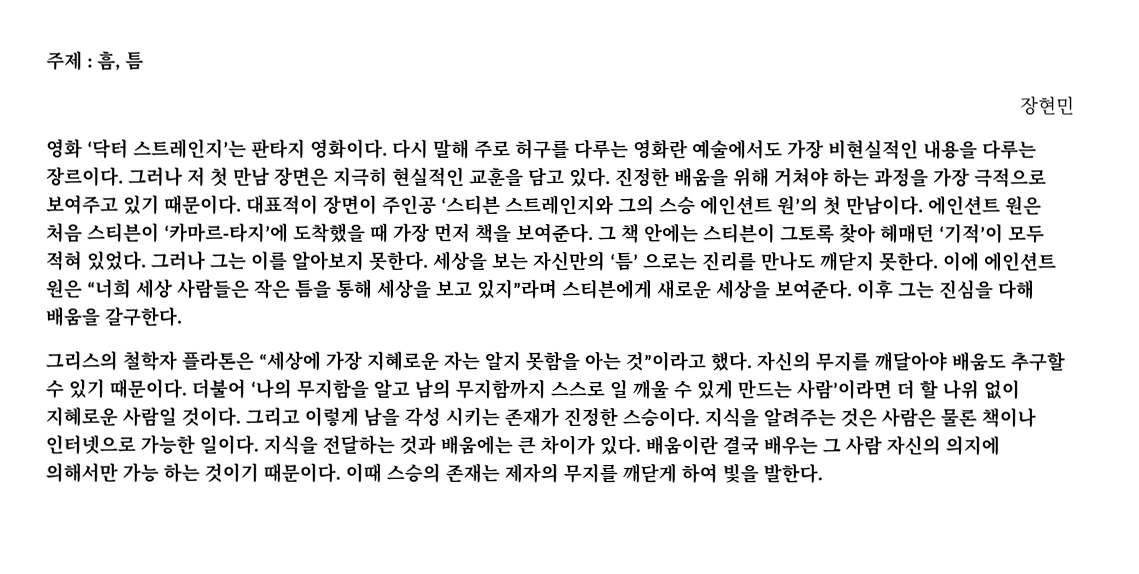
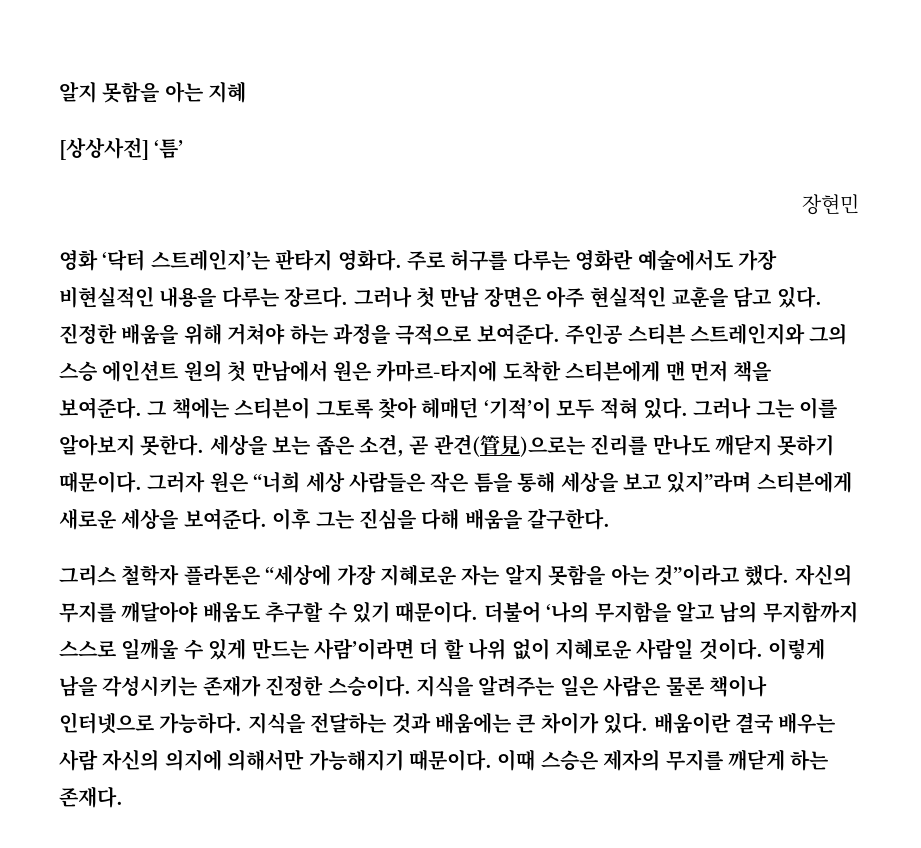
- 주제 : 흠, 틈
+ 알지 못함을 아는 지혜
+ [상상사전] ‘틈’
- 영화 ‘닥터 스트레인지’는 판타지 영화이다. 다시 말해 주로 허구를 다루는 영화란 예술에서도 가장 비현실적인 내용을 다루는 장르이다. 그러나 저 첫 만남 장면은 지극히 현실적인 교훈을 담고 있다.
+ 영화 ‘닥터 스트레인지’는 판타지 영화다. 주로 허구를 다루는 영화란 예술에서도 가장 비현실적인 내용을 다루는 장르다. 그러나 첫 만남 장면은 아주 현실적인 교훈을 담고 있다.
- 진정한 배움을 위해 거쳐야 하는 과정을 가장 극적으로 보여주고 있기 때문이다. 대표적이 장면이 주인공 ‘스티븐 스트레인지와 그의 스승 에인션트 원’의 첫 만남이다. 에인션트 원은 처음 스티븐이 ‘카마르-타지’에 도착했을 때 가장 먼저 책을 보여준다.
+ 진정한 배움을 위해 거쳐야 하는 과정을 극적으로 보여준다. 주인공 스티븐 스트레인지와 그의 스승 에인션트 원의 첫 만남에서 원은 카마르-타지에 도착한 스티븐에게 맨 먼저 책을 보여준다.
- 그 책 안에는 스티븐이 그토록 찾아 헤매던 ‘기적’이 모두 적혀 있었다.
+ 그 책에는 스티븐이 그토록 찾아 헤매던 ‘기적’이 모두 적혀 있다.
- 세상을 보는 자신만의 ‘틈’ 으로는 진리를 만나도 깨닫지 못한다. 이에 에인션트 원은 “너희 세상 사람들은 작은 틈을 통해 세상을 보고 있지”라며 스티븐에게 새로운 세상을 보여준다.
+ 세상을 보는 좁은 소견, 곧 관견(管見)으로는 진리를 만나도 깨닫지 못하기 때문이다. 그러자 원은 “너희 세상 사람들은 작은 틈을 통해 세상을 보고 있지”라며 스티븐에게 새로운 세상을 보여준다.
- 그리스의 철학자 플라톤은 “세상에 가장 지혜로운 자는 알지 못함을 아는 것”이라고 했다.
+ 그리스 철학자 플라톤은 “세상에 가장 지혜로운 자는 알지 못함을 아는 것”이라고 했다.
- 더불어 ‘나의 무지함을 알고 남의 무지함까지 스스로 일 깨울 수 있게 만드는 사람’이라면 더 할 나위 없이 지혜로운 사람일 것이다.
+ 더불어 ‘나의 무지함을 알고 남의 무지함까지 스스로 일깨울 수 있게 만드는 사람’이라면 더 할 나위 없이 지혜로운 사람일 것이다.
- 그리고 이렇게 남을 각성 시키는 존재가 진정한 스승이다.
+ 이렇게 남을 각성시키는 존재가 진정한 스승이다.
- 지식을 알려주는 것은 사람은 물론 책이나 인터넷으로 가능한 일이다.
+ 지식을 알려주는 일은 사람은 물론 책이나 인터넷으로 가능하다.
- 배움이란 결국 배우는 그 사람 자신의 의지에 의해서만 가능 하는 것이기 때문이다. 이때 스승의 존재는 제자의 무지를 깨닫게 하여 빛을 발한다.
+ 배움이란 결국 배우는 사람 자신의 의지에 의해서만 가능해지기 때문이다. 이때 스승은 제자의 무지를 깨닫게 하는 존재다.

